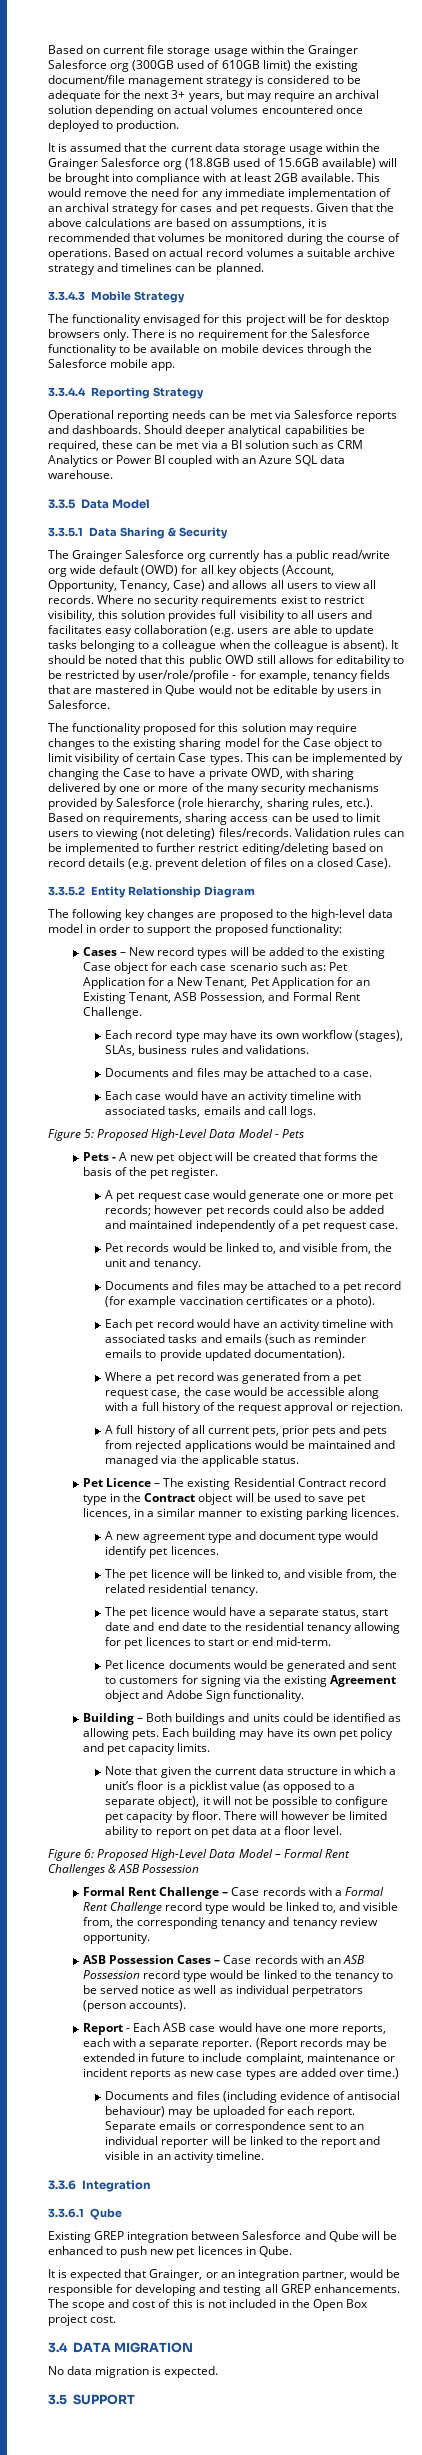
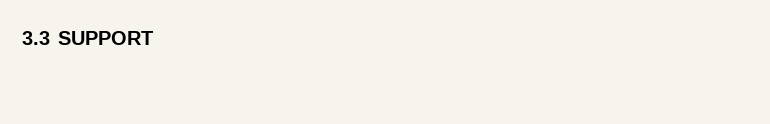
- Based on current file storage usage within the Grainger Salesforce org (300GB used of 610GB limit) the existing document/file management strategy is considered to be adequate for the next 3+ years, but may require an archival solution depending on actual volumes encountered once deployed to production.
- It is assumed that the current data storage usage within the Grainger Salesforce org (18.8GB used of 15.6GB available) will be brought into compliance with at least 2GB available. This would remove the need for any immediate implementation of an archival strategy for cases and pet requests. Given that the above calculations are based on assumptions, it is recommended that volumes be monitored during the course of operations. Based on actual record volumes a suitable archive strategy and timelines can be planned.
- 3.3.4.3 Mobile Strategy
- The functionality envisaged for this project will be for desktop browsers only. There is no requirement for the Salesforce functionality to be available on mobile devices through the Salesforce mobile app.
- 3.3.4.4 Reporting Strategy
- Operational reporting needs can be met via Salesforce reports and dashboards. Should deeper analytical capabilities be required, these can be met via a BI solution such as CRM Analytics or Power BI coupled with an Azure SQL data warehouse.
- 3.3.5 Data Model
- 3.3.5.1 Data Sharing & Security
- The Grainger Salesforce org currently has a public read/write org wide default (OWD) for all key objects (Account, Opportunity, Tenancy, Case) and allows all users to view all records. Where no security requirements exist to restrict visibility, this solution provides full visibility to all users and facilitates easy collaboration (e.g. users are able to update tasks belonging to a colleague when the colleague is absent). It should be noted that this public OWD still allows for editability to be restricted by user/role/profile - for example, tenancy fields that are mastered in Qube would not be editable by users in Salesforce.
- The functionality proposed for this solution may require changes to the existing sharing model for the Case object to limit visibility of certain Case types. This can be implemented by changing the Case to have a private OWD, with sharing delivered by one or more of the many security mechanisms provided by Salesforce (role hierarchy, sharing rules, etc.). Based on requirements, sharing access can be used to limit users to viewing (not deleting) files/records. Validation rules can be implemented to further restrict editing/deleting based on record details (e.g. prevent deletion of files on a closed Case).
- 3.3.5.2 Entity Relationship Diagram
- The following key changes are proposed to the high-level data model in order to support the proposed functionality:
- Cases – New record types will be added to the existing Case object for each case scenario such as: Pet Application for a New Tenant, Pet Application for an Existing Tenant, ASB Possession, and Formal Rent Challenge.
- Each record type may have its own workflow (stages), SLAs, business rules and validations.
- Documents and files may be attached to a case.
- Each case would have an activity timeline with associated tasks, emails and call logs.
- Figure 5: Proposed High-Level Data Model - Pets
- Pets - A new pet object will be created that forms the basis of the pet register.
- A pet request case would generate one or more pet records; however pet records could also be added and maintained independently of a pet request case.
- Pet records would be linked to, and visible from, the unit and tenancy.
- Documents and files may be attached to a pet record (for example vaccination certificates or a photo).
- Each pet record would have an activity timeline with associated tasks and emails (such as reminder emails to provide updated documentation).
- Where a pet record was generated from a pet request case, the case would be accessible along with a full history of the request approval or rejection.
- A full history of all current pets, prior pets and pets from rejected applications would be maintained and managed via the applicable status.
- Pet Licence – The existing Residential Contract record type in the Contract object will be used to save pet licences, in a similar manner to existing parking licences.
- A new agreement type and document type would identify pet licences.
- The pet licence will be linked to, and visible from, the related residential tenancy.
- The pet licence would have a separate status, start date and end date to the residential tenancy allowing for pet licences to start or end mid-term.
- Pet licence documents would be generated and sent to customers for signing via the existing Agreement object and Adobe Sign functionality.
- Building – Both buildings and units could be identified as allowing pets. Each building may have its own pet policy and pet capacity limits.
- Note that given the current data structure in which a unit’s floor is a picklist value (as opposed to a separate object), it will not be possible to configure pet capacity by floor. There will however be limited ability to report on pet data at a floor level.
- Figure 6: Proposed High-Level Data Model – Formal Rent Challenges & ASB Possession
- Formal Rent Challenge – Case records with a Formal Rent Challenge record type would be linked to, and visible from, the corresponding tenancy and tenancy review opportunity.
- ASB Possession Cases – Case records with an ASB Possession record type would be linked to the tenancy to be served notice as well as individual perpetrators (person accounts).
- Report - Each ASB case would have one more reports, each with a separate reporter. (Report records may be extended in future to include complaint, maintenance or incident reports as new case types are added over time.)
- Documents and files (including evidence of antisocial behaviour) may be uploaded for each report. Separate emails or correspondence sent to an individual reporter will be linked to the report and visible in an activity timeline.
- 3.3.6 Integration
- 3.3.6.1 Qube
- Existing GREP integration between Salesforce and Qube will be enhanced to push new pet licences in Qube.
- It is expected that Grainger, or an integration partner, would be responsible for developing and testing all GREP enhancements. The scope and cost of this is not included in the Open Box project cost.
- 3.4 DATA MIGRATION
- No data migration is expected.
- 3.5 SUPPORT
+ 3.3 SUPPORT

